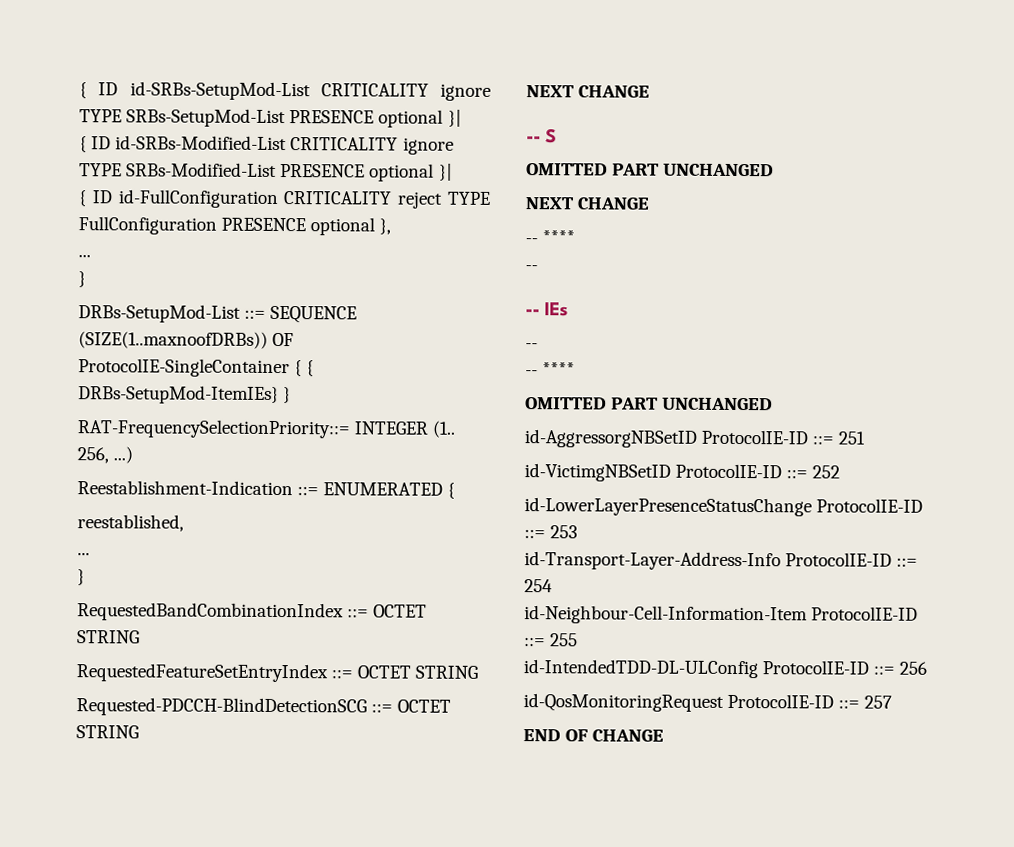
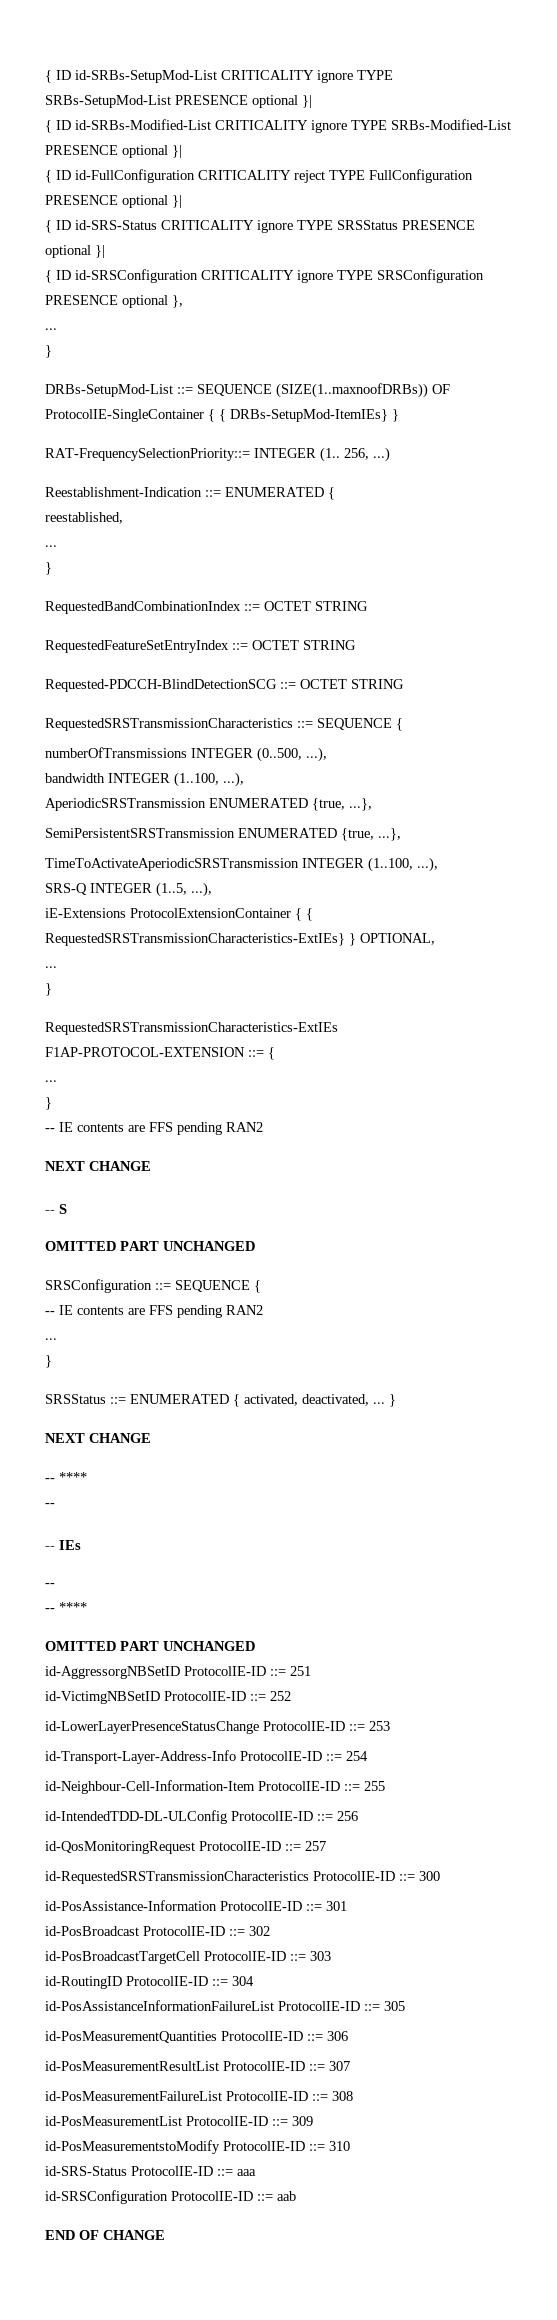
- { ID id-FullConfiguration CRITICALITY reject TYPE FullConfiguration PRESENCE optional },
+ { ID id-FullConfiguration CRITICALITY reject TYPE FullConfiguration PRESENCE optional }|
+ { ID id-SRS-Status CRITICALITY ignore TYPE SRSStatus PRESENCE optional }|
+ { ID id-SRSConfiguration CRITICALITY ignore TYPE SRSConfiguration PRESENCE optional },
+ RequestedSRSTransmissionCharacteristics ::= SEQUENCE {
+ numberOfTransmissions INTEGER (0..500, ...),
+ bandwidth INTEGER (1..100, ...),
+ AperiodicSRSTransmission ENUMERATED {true, ...},
+ SemiPersistentSRSTransmission ENUMERATED {true, ...},
+ TimeToActivateAperiodicSRSTransmission INTEGER (1..100, ...),
+ SRS-Q INTEGER (1..5, ...),
+ iE-Extensions ProtocolExtensionContainer { { RequestedSRSTransmissionCharacteristics-ExtIEs} } OPTIONAL,
+ ...
+ }
+ RequestedSRSTransmissionCharacteristics-ExtIEs F1AP-PROTOCOL-EXTENSION ::= {
+ ...
+ }
+ -- IE contents are FFS pending RAN2
+ SRSConfiguration ::= SEQUENCE {
+ -- IE contents are FFS pending RAN2
+ ...
+ }
+ SRSStatus ::= ENUMERATED { activated, deactivated, ... }
+ id-RequestedSRSTransmissionCharacteristics ProtocolIE-ID ::= 300
+ id-PosAssistance-Information ProtocolIE-ID ::= 301
+ id-PosBroadcast ProtocolIE-ID ::= 302
+ id-PosBroadcastTargetCell ProtocolIE-ID ::= 303
+ id-RoutingID ProtocolIE-ID ::= 304
+ id-PosAssistanceInformationFailureList ProtocolIE-ID ::= 305
+ id-PosMeasurementQuantities ProtocolIE-ID ::= 306
+ id-PosMeasurementResultList ProtocolIE-ID ::= 307
+ id-PosMeasurementFailureList ProtocolIE-ID ::= 308
+ id-PosMeasurementList ProtocolIE-ID ::= 309
+ id-PosMeasurementstoModify ProtocolIE-ID ::= 310
+ id-SRS-Status ProtocolIE-ID ::= aaa
+ id-SRSConfiguration ProtocolIE-ID ::= aab

